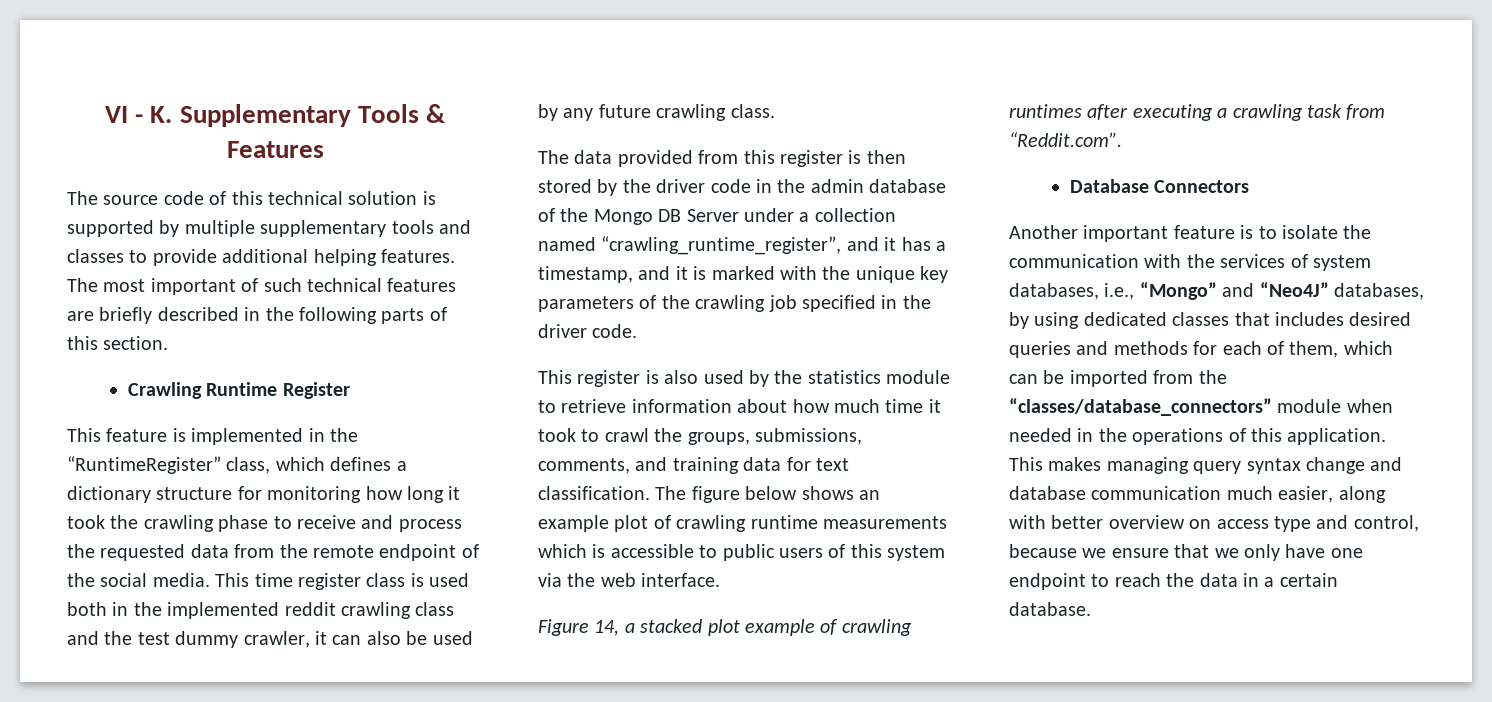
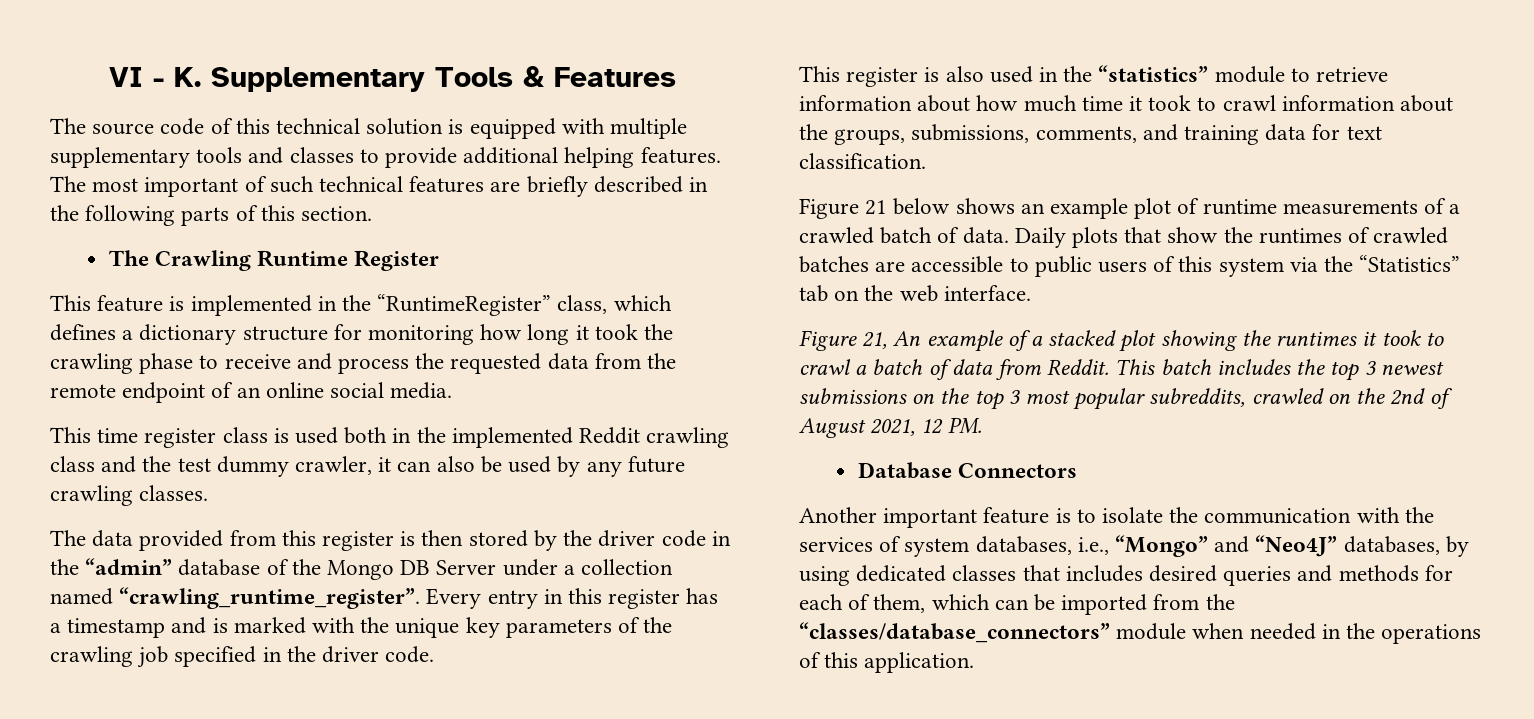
- The source code of this technical solution is supported by multiple supplementary tools and classes to provide additional helping features.
+ The source code of this technical solution is equipped with multiple supplementary tools and classes to provide additional helping features.
- Crawling Runtime Register
+ The Crawling Runtime Register
- This feature is implemented in the “RuntimeRegister” class, which defines a dictionary structure for monitoring how long it took the crawling phase to receive and process the requested data from the remote endpoint of the social media. This time register class is used both in the implemented reddit crawling class and the test dummy crawler, it can also be used by any future crawling class.
+ This feature is implemented in the “RuntimeRegister” class, which defines a dictionary structure for monitoring how long it took the crawling phase to receive and process the requested data from the remote endpoint of an online social media.
+ This time register class is used both in the implemented Reddit crawling class and the test dummy crawler, it can also be used by any future crawling classes.
- The data provided from this register is then stored by the driver code in the admin database of the Mongo DB Server under a collection named “crawling_runtime_register”, and it has a timestamp, and it is marked with the unique key parameters of the crawling job specified in the driver code.
+ The data provided from this register is then stored by the driver code in the “admin” database of the Mongo DB Server under a collection named “crawling_runtime_register”. Every entry in this register has a timestamp and is marked with the unique key parameters of the crawling job specified in the driver code.
- This register is also used by the statistics module to retrieve information about how much time it took to crawl the groups, submissions, comments, and training data for text classification. The figure below shows an example plot of crawling runtime measurements which is accessible to public users of this system via the web interface.
+ This register is also used in the “statistics” module to retrieve information about how much time it took to crawl information about the groups, submissions, comments, and training data for text classification.
+ Figure 21 below shows an example plot of runtime measurements of a crawled batch of data. Daily plots that show the runtimes of crawled batches are accessible to public users of this system via the “Statistics” tab on the web interface.
- Figure 14, a stacked plot example of crawling runtimes after executing a crawling task from “Reddit.com”.
+ Figure 21, An example of a stacked plot showing the runtimes it took to crawl a batch of data from Reddit. This batch includes the top 3 newest submissions on the top 3 most popular subreddits, crawled on the 2nd of August 2021, 12 PM.
- This makes managing query syntax change and database communication much easier, along with better overview on access type and control, because we ensure that we only have one endpoint to reach the data in a certain database.

